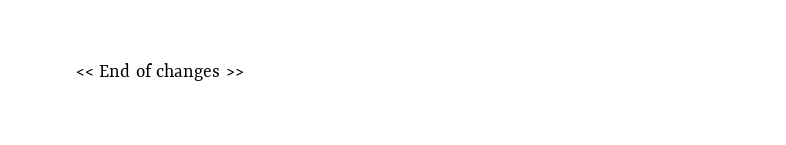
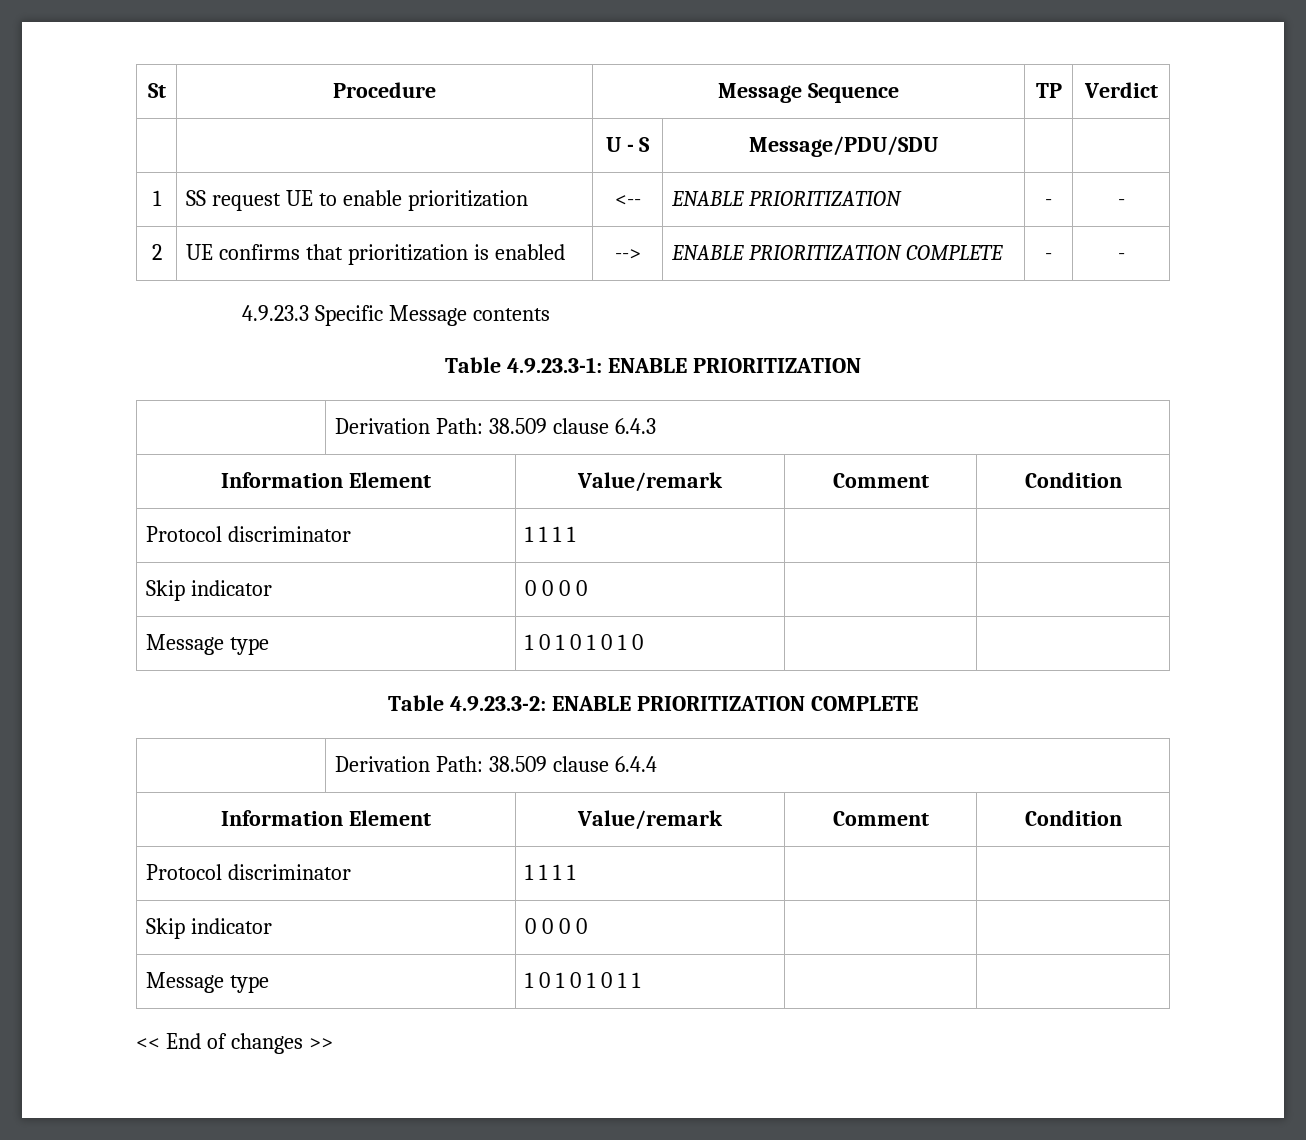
+ St | Procedure | Message Sequence | TP | Verdict
+ | | U - S | Message/PDU/SDU | |
+ 1 | SS request UE to enable prioritization | <-- | ENABLE PRIORITIZATION | - | -
+ 2 | UE confirms that prioritization is enabled | --> | ENABLE PRIORITIZATION COMPLETE | - | -
+ 4.9.23.3 Specific Message contents
+ Table 4.9.23.3-1: ENABLE PRIORITIZATION
+ | Derivation Path: 38.509 clause 6.4.3
+ Information Element | Value/remark | Comment | Condition
+ Protocol discriminator | 1 1 1 1 | |
+ Skip indicator | 0 0 0 0 | |
+ Message type | 1 0 1 0 1 0 1 0 | |
+ Table 4.9.23.3-2: ENABLE PRIORITIZATION COMPLETE
+ | Derivation Path: 38.509 clause 6.4.4
+ Information Element | Value/remark | Comment | Condition
+ Protocol discriminator | 1 1 1 1 | |
+ Skip indicator | 0 0 0 0 | |
+ Message type | 1 0 1 0 1 0 1 1 | |

